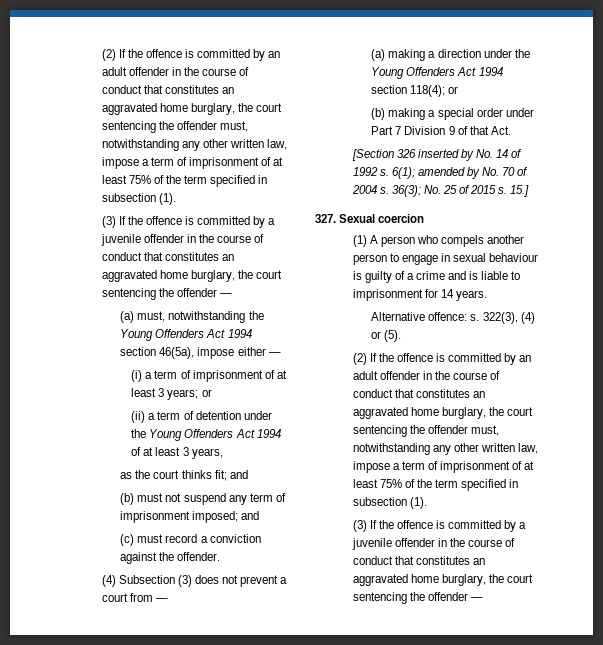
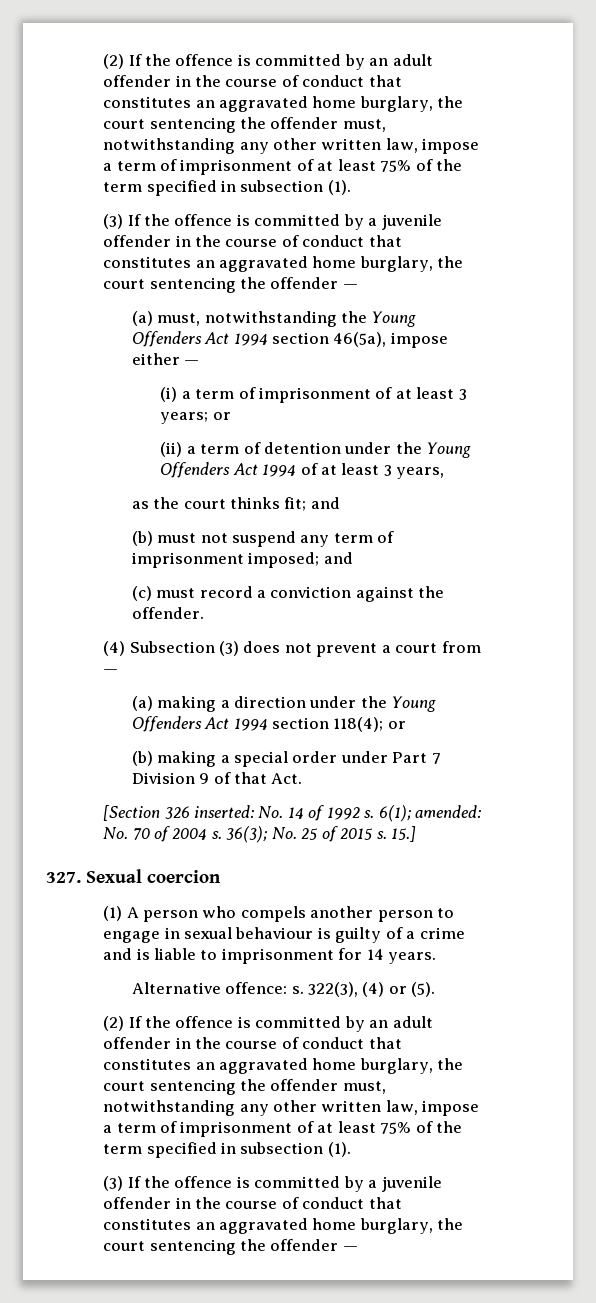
- [Section 326 inserted by No. 14 of 1992 s.
+ [Section 326 inserted: No. 14 of 1992 s.
- 6(1); amended by No. 70 of 2004 s.
+ 6(1); amended: No. 70 of 2004 s.

